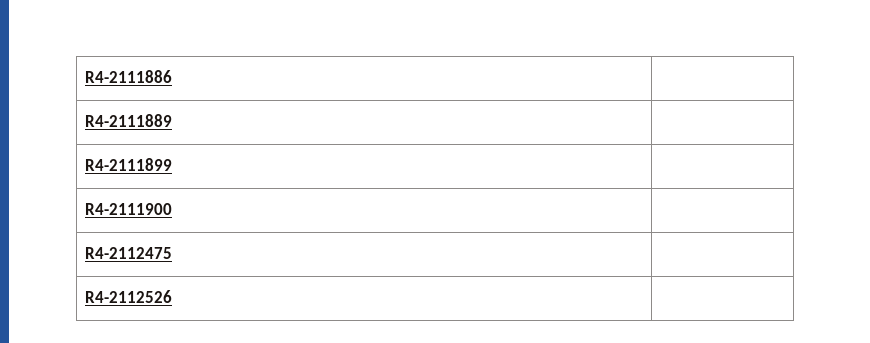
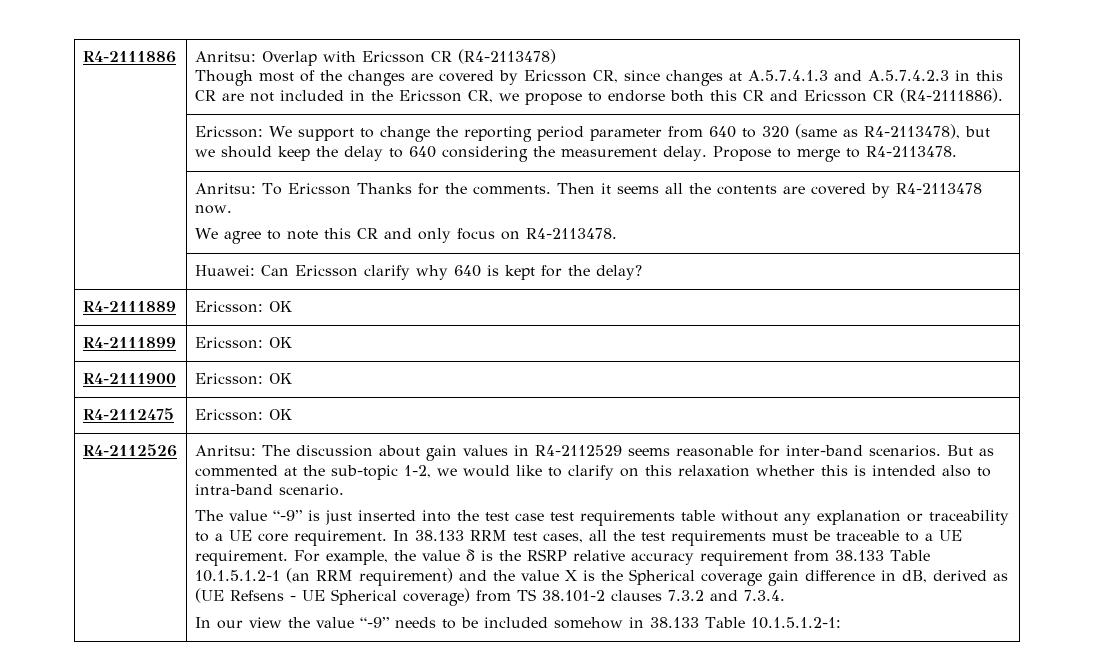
+ Anritsu: Overlap with Ericsson CR (R4-2113478)
+ Though most of the changes are covered by Ericsson CR, since changes at A.5.7.4.1.3 and A.5.7.4.2.3 in this CR are not included in the Ericsson CR, we propose to endorse both this CR and Ericsson CR (R4-2111886).
+ | Ericsson: We support to change the reporting period parameter from 640 to 320 (same as R4-2113478), but we should keep the delay to 640 considering the measurement delay. Propose to merge to R4-2113478.
+ | Anritsu: To Ericsson Thanks for the comments. Then it seems all the contents are covered by R4-2113478 now.
+ We agree to note this CR and only focus on R4-2113478.
+ | Huawei: Can Ericsson clarify why 640 is kept for the delay?
- R4-2111889 |
+ R4-2111889 | Ericsson: OK
- R4-2111899 |
+ R4-2111899 | Ericsson: OK
- R4-2111900 |
+ R4-2111900 | Ericsson: OK
- R4-2112475 |
+ R4-2112475 | Ericsson: OK
+ Anritsu: The discussion about gain values in R4-2112529 seems reasonable for inter-band scenarios. But as commented at the sub-topic 1-2, we would like to clarify on this relaxation whether this is intended also to intra-band scenario.
+ The value “-9” is just inserted into the test case test requirements table without any explanation or traceability to a UE core requirement. In 38.133 RRM test cases, all the test requirements must be traceable to a UE requirement. For example, the value δ is the RSRP relative accuracy requirement from 38.133 Table 10.1.5.1.2-1 (an RRM requirement) and the value X is the Spherical coverage gain difference in dB, derived as (UE Refsens - UE Spherical coverage) from TS 38.101-2 clauses 7.3.2 and 7.3.4.
+ In our view the value “-9” needs to be included somehow in 38.133 Table 10.1.5.1.2-1:

